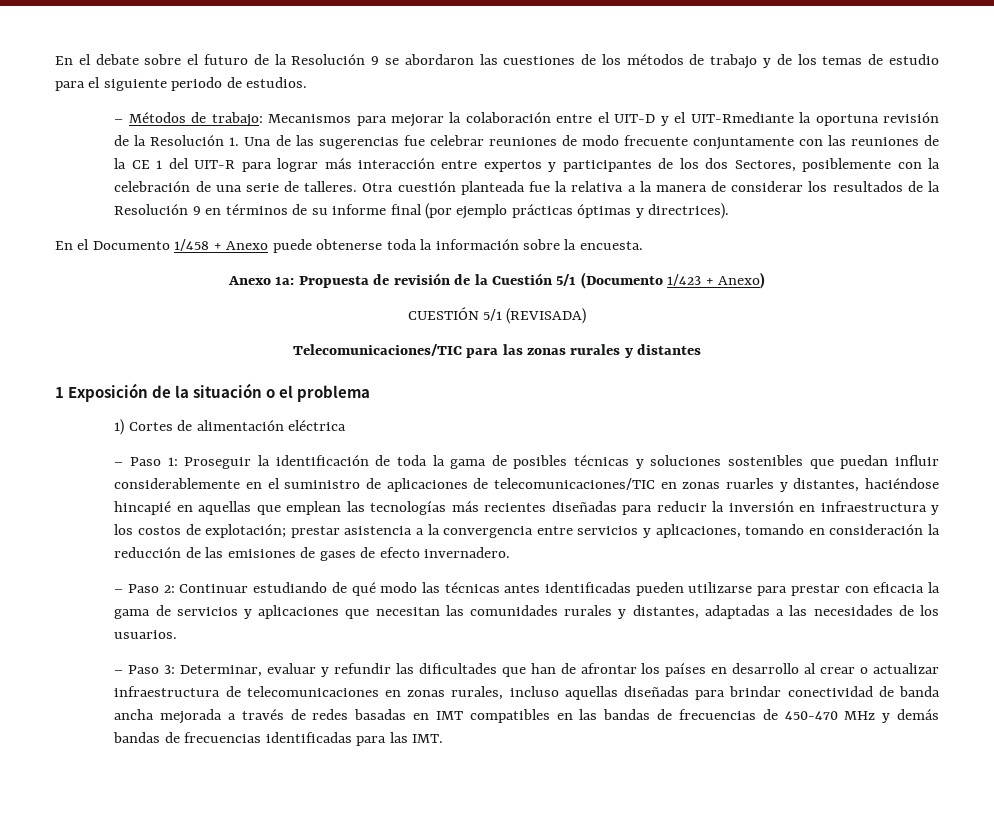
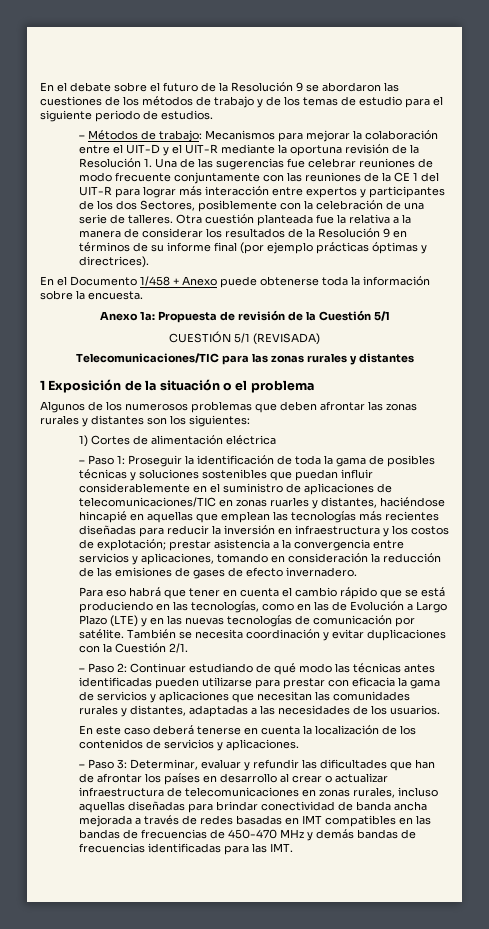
- Mecanismos para mejorar la colaboración entre el UIT-D y el UIT-Rmediante la oportuna revisión de la Resolución 1. Una de las sugerencias fue celebrar reuniones de modo frecuente conjuntamente con las reuniones de la CE 1 del UIT-R para lograr más interacción entre expertos y participantes de los dos Sectores, posiblemente con la celebración de una serie de talleres.
+ Mecanismos para mejorar la colaboración entre el UIT-D y el UIT-R mediante la oportuna revisión de la Resolución 1. Una de las sugerencias fue celebrar reuniones de modo frecuente conjuntamente con las reuniones de la CE 1 del UIT-R para lograr más interacción entre expertos y participantes de los dos Sectores, posiblemente con la celebración de una serie de talleres.
- Anexo 1a: Propuesta de revisión de la Cuestión 5/1 (Documento 1/423 + Anexo)
+ Anexo 1a: Propuesta de revisión de la Cuestión 5/1
+ Algunos de los numerosos problemas que deben afrontar las zonas rurales y distantes son los siguientes:
+ Para eso habrá que tener en cuenta el cambio rápido que se está produciendo en las tecnologías, como en las de Evolución a Largo Plazo (LTE) y en las nuevas tecnologías de comunicación por satélite. También se necesita coordinación y evitar duplicaciones con la Cuestión 2/1.
+ En este caso deberá tenerse en cuenta la localización de los contenidos de servicios y aplicaciones.

